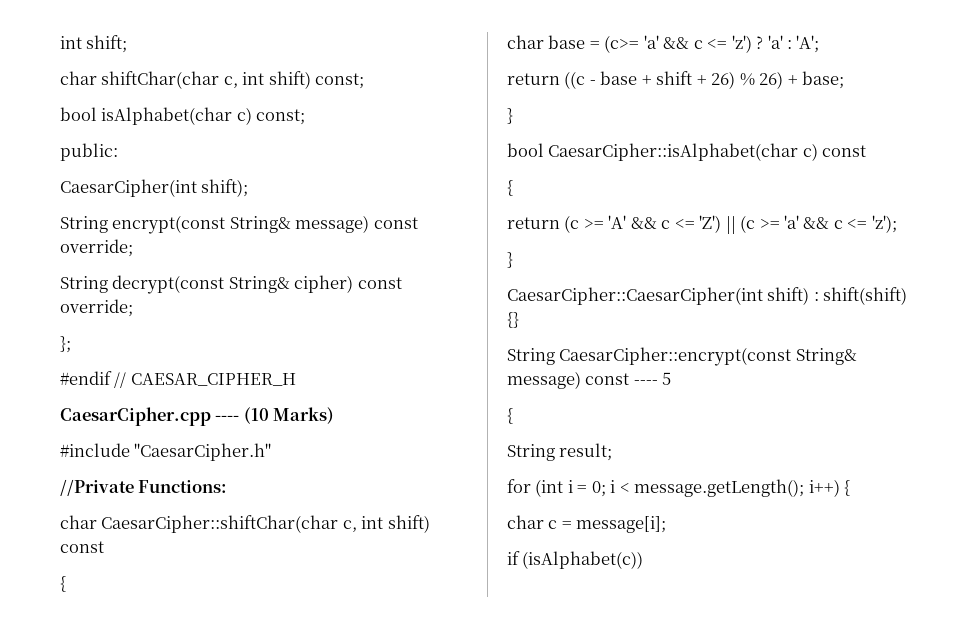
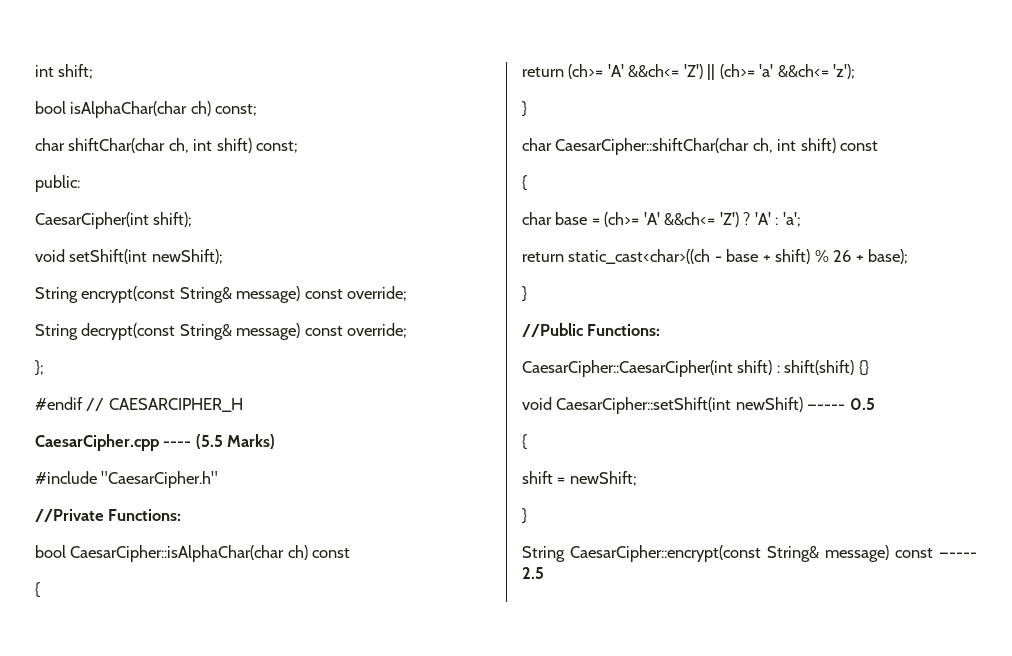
+ bool isAlphaChar(char ch) const;
- char shiftChar(char c, int shift) const;
+ char shiftChar(char ch, int shift) const;
- bool isAlphabet(char c) const;
+ void setShift(int newShift);
- String decrypt(const String& cipher) const override;
+ String decrypt(const String& message) const override;
- #endif // CAESAR_CIPHER_H
+ #endif // CAESARCIPHER_H
- CaesarCipher.cpp ---- (10 Marks)
+ CaesarCipher.cpp ---- (5.5 Marks)
+ bool CaesarCipher::isAlphaChar(char ch) const
+ {
+ return (ch>= 'A' &&ch<= 'Z') || (ch>= 'a' &&ch<= 'z');
+ }
- char CaesarCipher::shiftChar(char c, int shift) const
+ char CaesarCipher::shiftChar(char ch, int shift) const
- char base = (c>= 'a' && c <= 'z') ? 'a' : 'A';
- return ((c - base + shift + 26) % 26) + base;
+ char base = (ch>= 'A' &&ch<= 'Z') ? 'A' : 'a';
+ return static_cast<char>((ch - base + shift) % 26 + base);
  }
- bool CaesarCipher::isAlphabet(char c) const
- {
- return (c >= 'A' && c <= 'Z') || (c >= 'a' && c <= 'z');
- }
+ //Public Functions:
+ void CaesarCipher::setShift(int newShift) —---- 0.5
+ {
+ shift = newShift;
+ }
- String CaesarCipher::encrypt(const String& message) const ---- 5
- {
- String result;
- for (int i = 0; i < message.getLength(); i++) {
- char c = message[i];
- if (isAlphabet(c))
+ String CaesarCipher::encrypt(const String& message) const —---- 2.5

